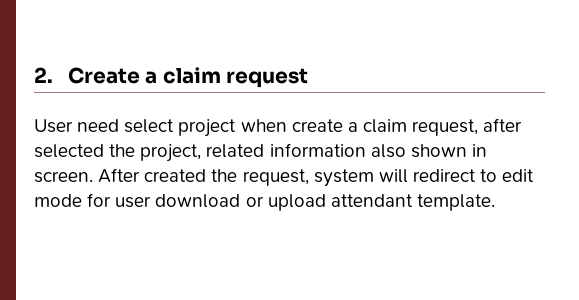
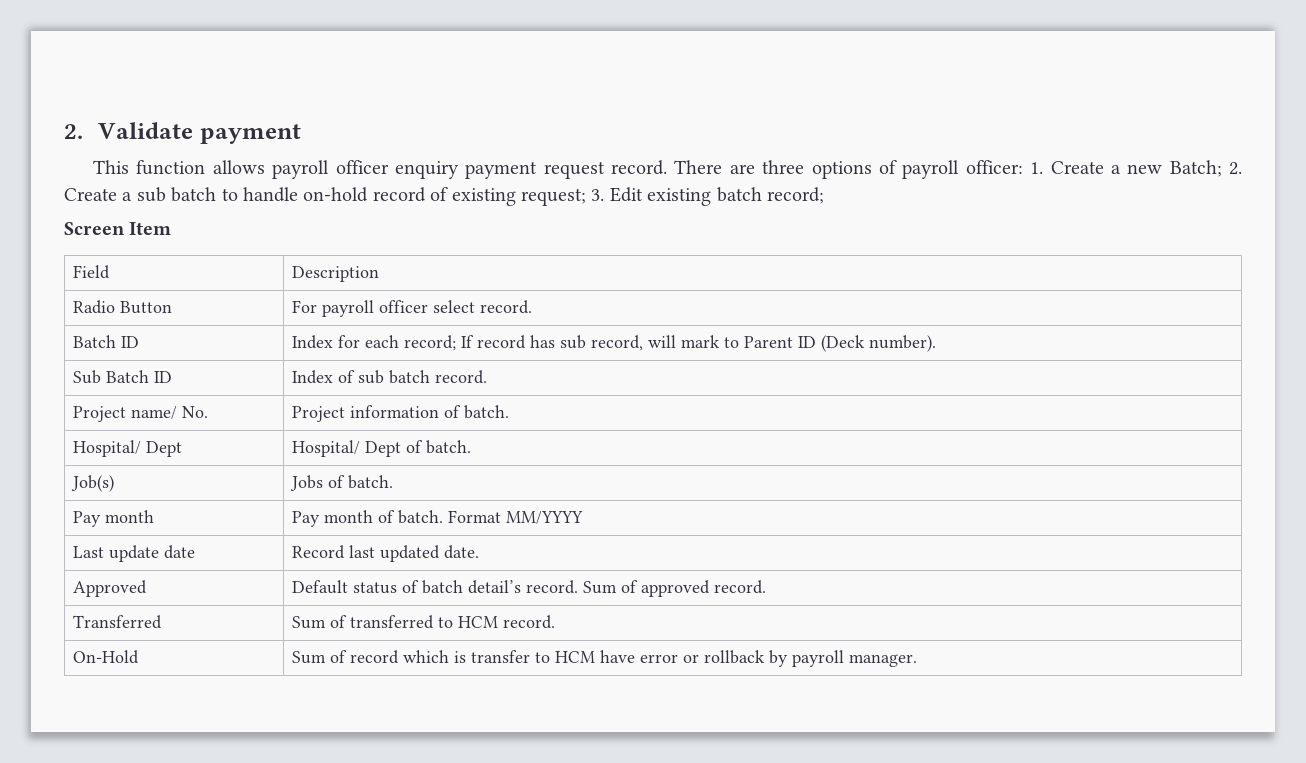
- 2. Create a claim request
- User need select project when create a claim request, after selected the project, related information also shown in screen. After created the request, system will redirect to edit mode for user download or upload attendant template.
+ 2. Validate payment
+ This function allows payroll officer enquiry payment request record. There are three options of payroll officer: 1. Create a new Batch; 2. Create a sub batch to handle on-hold record of existing request; 3. Edit existing batch record;
+ Screen Item
+ Field | Description
+ Radio Button | For payroll officer select record.
+ Batch ID | Index for each record; If record has sub record, will mark to Parent ID (Deck number).
+ Sub Batch ID | Index of sub batch record.
+ Project name/ No. | Project information of batch.
+ Hospital/ Dept | Hospital/ Dept of batch.
+ Job(s) | Jobs of batch.
+ Pay month | Pay month of batch. Format MM/YYYY
+ Last update date | Record last updated date.
+ Approved | Default status of batch detail’s record. Sum of approved record.
+ Transferred | Sum of transferred to HCM record.
+ On-Hold | Sum of record which is transfer to HCM have error or rollback by payroll manager.

